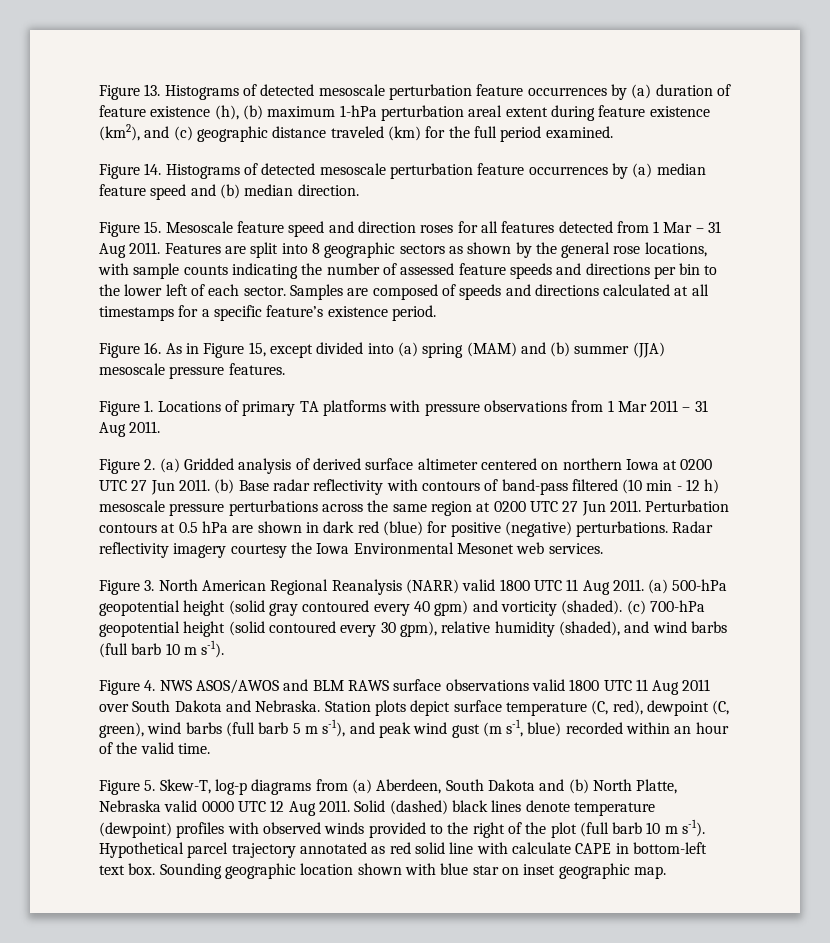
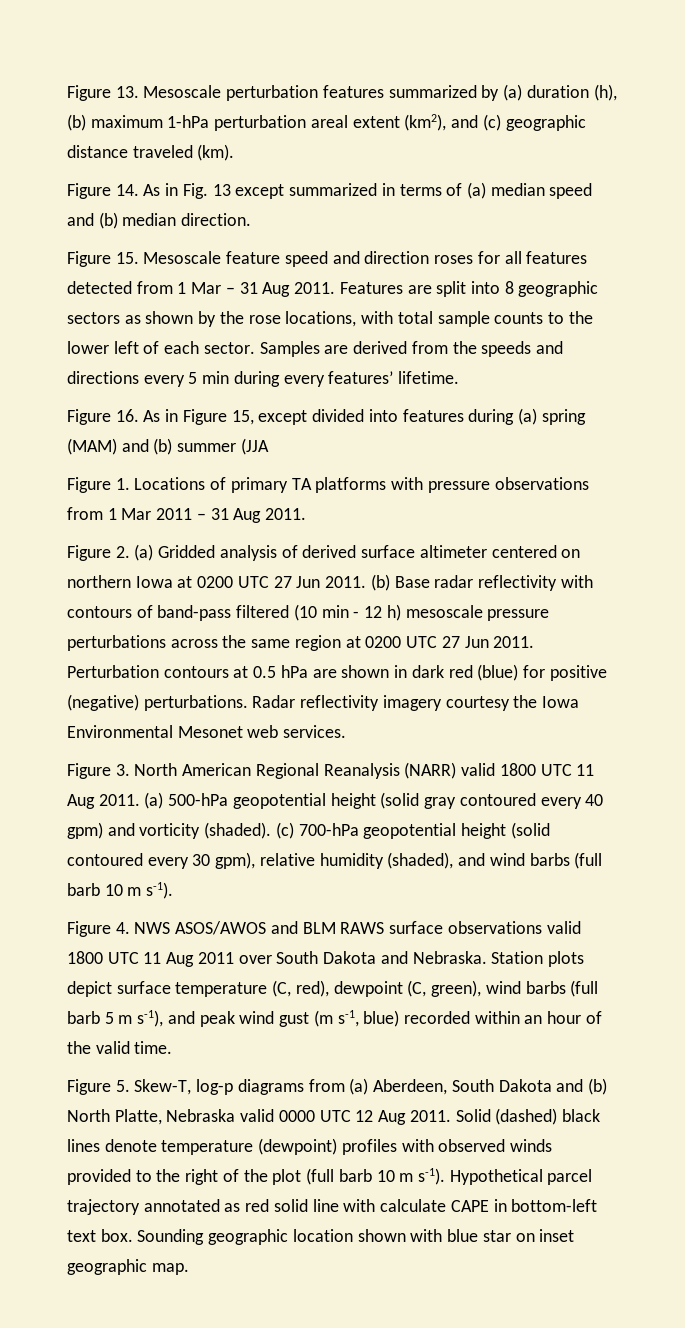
- Figure 13. Histograms of detected mesoscale perturbation feature occurrences by (a) duration of feature existence (h), (b) maximum 1-hPa perturbation areal extent during feature existence (km2), and (c) geographic distance traveled (km) for the full period examined.
- Figure 14. Histograms of detected mesoscale perturbation feature occurrences by (a) median feature speed and (b) median direction.
+ Figure 13. Mesoscale perturbation features summarized by (a) duration (h), (b) maximum 1-hPa perturbation areal extent (km2), and (c) geographic distance traveled (km).
+ Figure 14. As in Fig. 13 except summarized in terms of (a) median speed and (b) median direction.
- Features are split into 8 geographic sectors as shown by the general rose locations, with sample counts indicating the number of assessed feature speeds and directions per bin to the lower left of each sector.
+ Features are split into 8 geographic sectors as shown by the rose locations, with total sample counts to the lower left of each sector.
- Samples are composed of speeds and directions calculated at all timestamps for a specific feature’s existence period.
+ Samples are derived from the speeds and directions every 5 min during every features’ lifetime.
- Figure 16. As in Figure 15, except divided into (a) spring (MAM) and (b) summer (JJA) mesoscale pressure features.
+ Figure 16. As in Figure 15, except divided into features during (a) spring (MAM) and (b) summer (JJA

